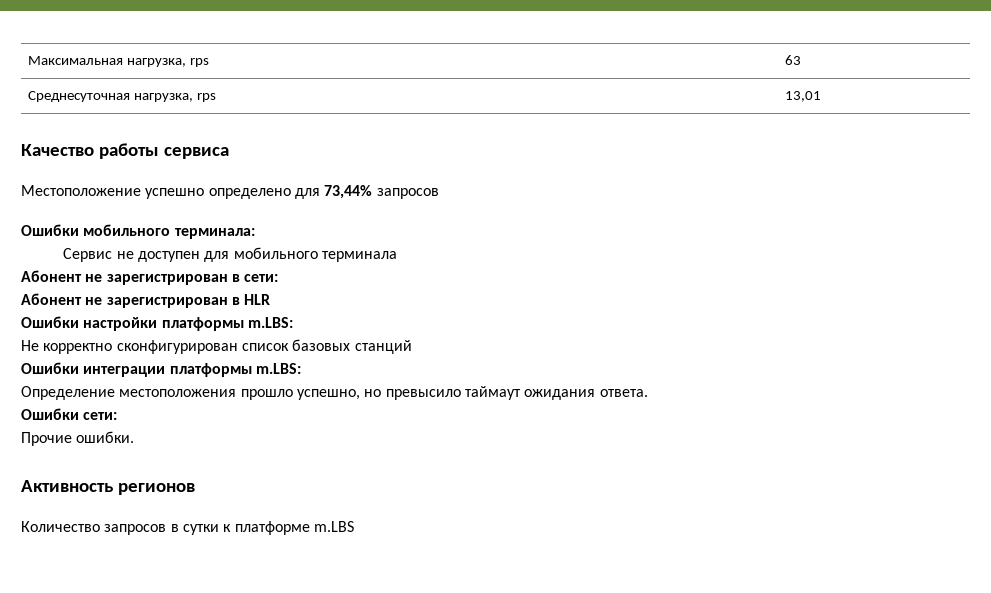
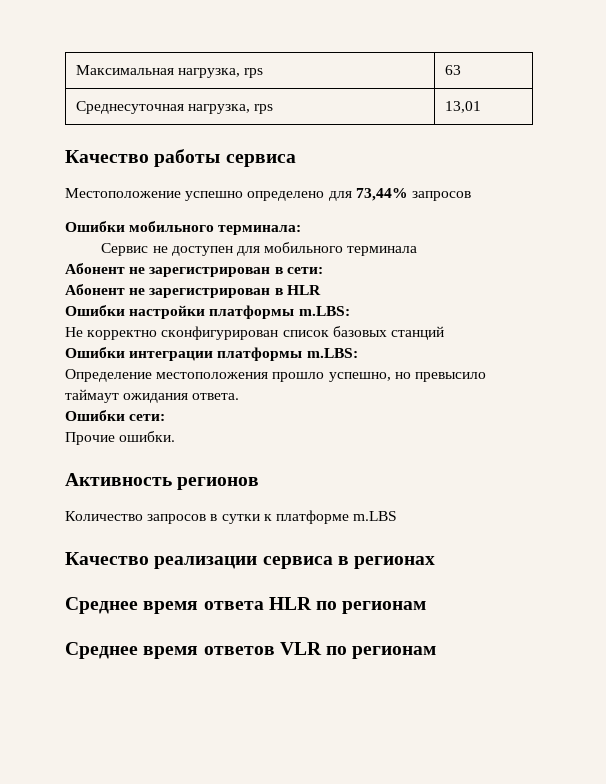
+ Качество реализации сервиса в регионах
+ Среднее время ответа HLR по регионам
+ Среднее время ответов VLR по регионам

